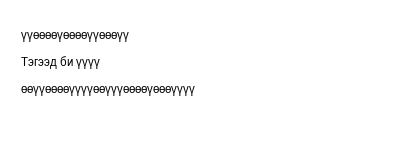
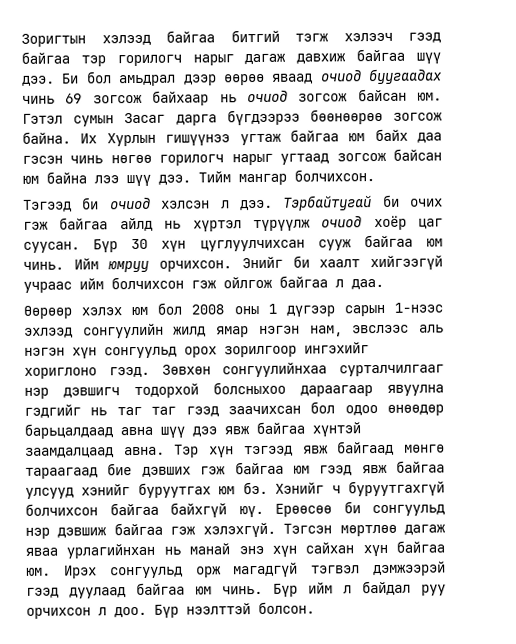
- үүөөөөүөөөөүүөөөүү
- Тэгээд би үүүү
- өөүүөөөөүүүүөөүүүөөөөүөөөүүүү
+ Зоригтын хэлээд байгаа битгий тэгж хэлээч гээд байгаа тэр горилогч нарыг дагаж давхиж байгаа шүү дээ. Би бол амьдрал дээр өөрөө яваад очиод буугаадах чинь 69 зогсож байхаар нь очиод зогсож байсан юм. Гэтэл сумын Засаг дарга бүгдээрээ бөөнөөрөө зогсож байна. Их Хурлын гишүүнээ угтаж байгаа юм байх даа гэсэн чинь нөгөө горилогч нарыг угтаад зогсож байсан юм байна лээ шүү дээ. Тийм мангар болчихсон.
+ Тэгээд би очиод хэлсэн л дээ. Тэрбайтугай би очих гэж байгаа айлд нь хүртэл түрүүлж очиод хоёр цаг суусан. Бүр 30 хүн цуглуулчихсан сууж байгаа юм чинь. Ийм юмруу орчихсон. Энийг би хаалт хийгээгүй учраас ийм болчихсон гэж ойлгож байгаа л даа.
+ Өөрөөр хэлэх юм бол 2008 оны 1 дүгээр сарын 1-нээс эхлээд сонгуулийн жилд ямар нэгэн нам, эвслээс аль нэгэн хүн сонгуульд орох зорилгоор ингэхийг хориглоно гээд. Зөвхөн сонгуулийнхаа сурталчилгааг нэр дэвшигч тодорхой болсныхоо дараагаар явуулна гэдгийг нь таг таг гээд заачихсан бол одоо өнөөдөр барьцалдаад авна шүү дээ явж байгаа хүнтэй заамдалцаад авна. Тэр хүн тэгээд явж байгаад мөнгө тараагаад бие дэвших гэж байгаа юм гээд явж байгаа улсууд хэнийг буруутгах юм бэ. Хэнийг ч буруутгахгүй болчихсон байгаа байхгүй юү. Ерөөсөө би сонгуульд нэр дэвшиж байгаа гэж хэлэхгүй. Тэгсэн мөртлөө дагаж яваа урлагийнхан нь манай энэ хүн сайхан хүн байгаа юм. Ирэх сонгуульд орж магадгүй тэгвэл дэмжээрэй гээд дуулаад байгаа юм чинь. Бүр ийм л байдал руу орчихсон л доо. Бүр нээлттэй болсон.

